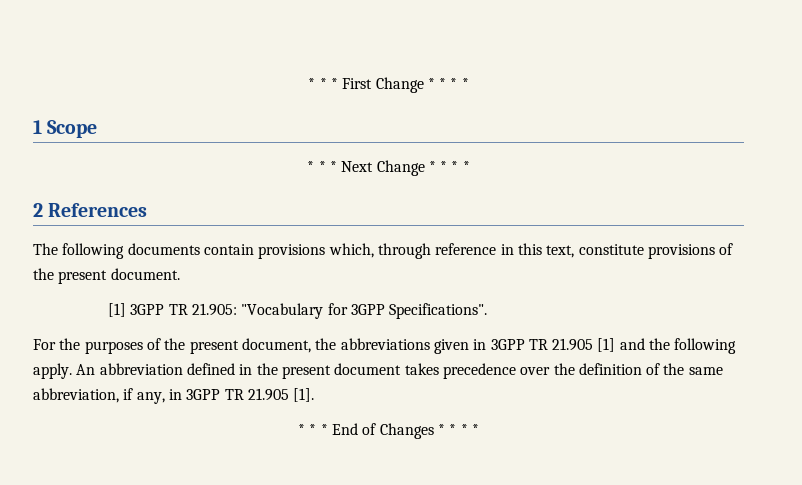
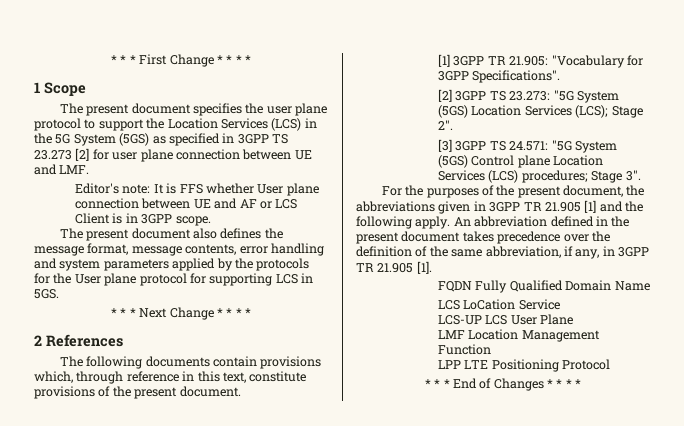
+ The present document specifies the user plane protocol to support the Location Services (LCS) in the 5G System (5GS) as specified in 3GPP TS 23.273 [2] for user plane connection between UE and LMF.
+ Editor's note: It is FFS whether User plane connection between UE and AF or LCS Client is in 3GPP scope.
+ The present document also defines the message format, message contents, error handling and system parameters applied by the protocols for the User plane protocol for supporting LCS in 5GS.
+ [2] 3GPP TS 23.273: "5G System (5GS) Location Services (LCS); Stage 2".
+ [3] 3GPP TS 24.571: "5G System (5GS) Control plane Location Services (LCS) procedures; Stage 3".
+ FQDN Fully Qualified Domain Name
+ LCS LoCation Service
+ LCS-UP LCS User Plane
+ LMF Location Management Function
+ LPP LTE Positioning Protocol

